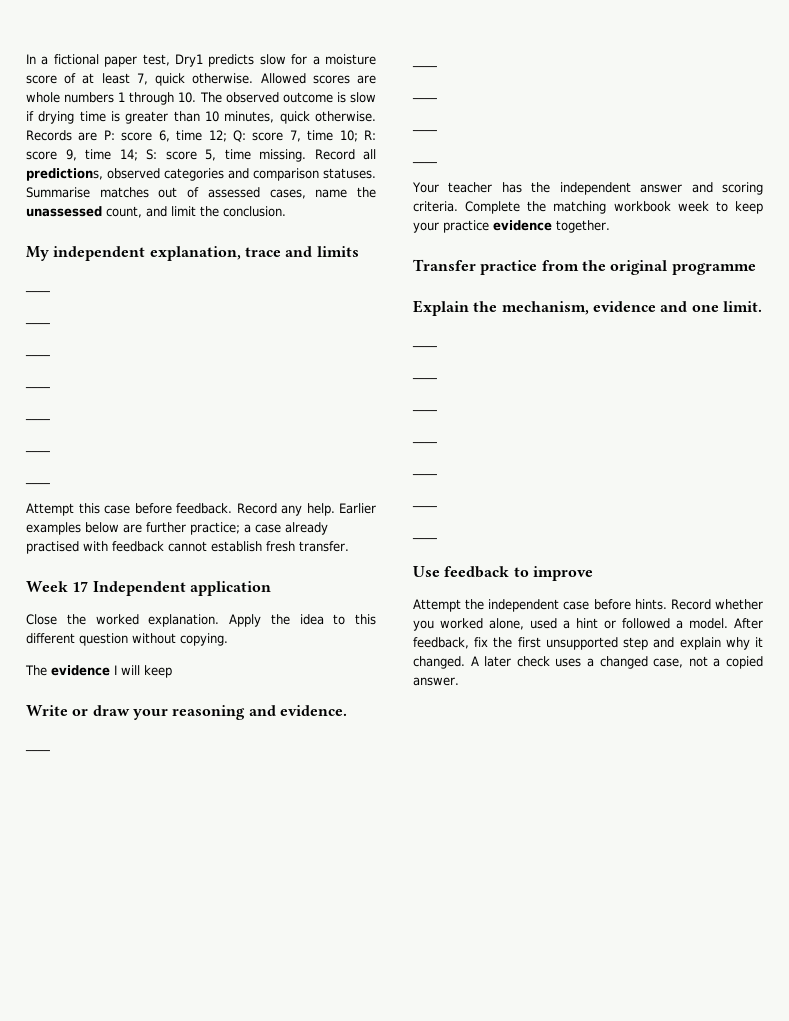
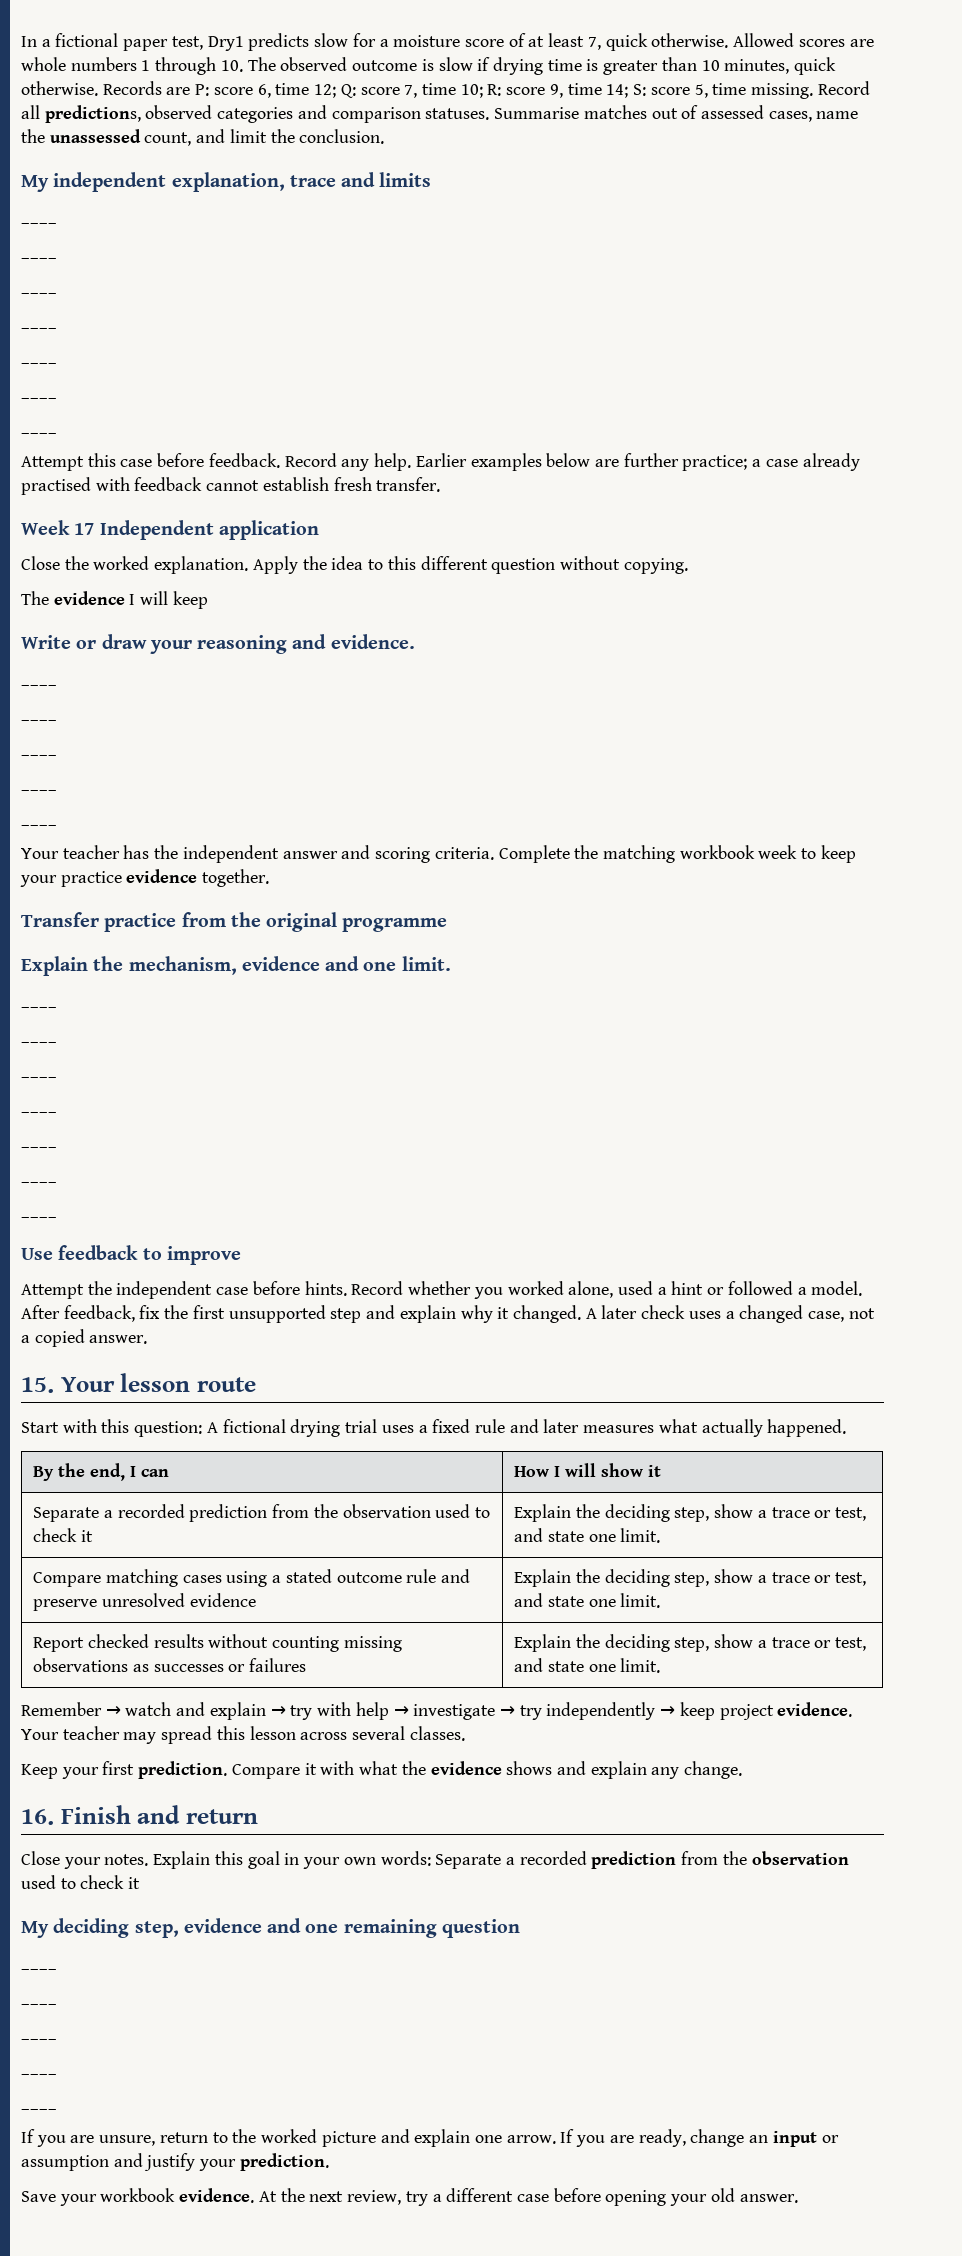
+ 15. Your lesson route
+ Start with this question: A fictional drying trial uses a fixed rule and later measures what actually happened.
+ By the end, I can | How I will show it
+ Separate a recorded prediction from the observation used to check it | Explain the deciding step, show a trace or test, and state one limit.
+ Compare matching cases using a stated outcome rule and preserve unresolved evidence | Explain the deciding step, show a trace or test, and state one limit.
+ Report checked results without counting missing observations as successes or failures | Explain the deciding step, show a trace or test, and state one limit.
+ Remember → watch and explain → try with help → investigate → try independently → keep project evidence. Your teacher may spread this lesson across several classes.
+ Keep your first prediction. Compare it with what the evidence shows and explain any change.
+ 16. Finish and return
+ Close your notes. Explain this goal in your own words: Separate a recorded prediction from the observation used to check it
+ My deciding step, evidence and one remaining question
+ ____
+ ____
+ ____
+ ____
+ ____
+ If you are unsure, return to the worked picture and explain one arrow. If you are ready, change an input or assumption and justify your prediction.
+ Save your workbook evidence. At the next review, try a different case before opening your old answer.

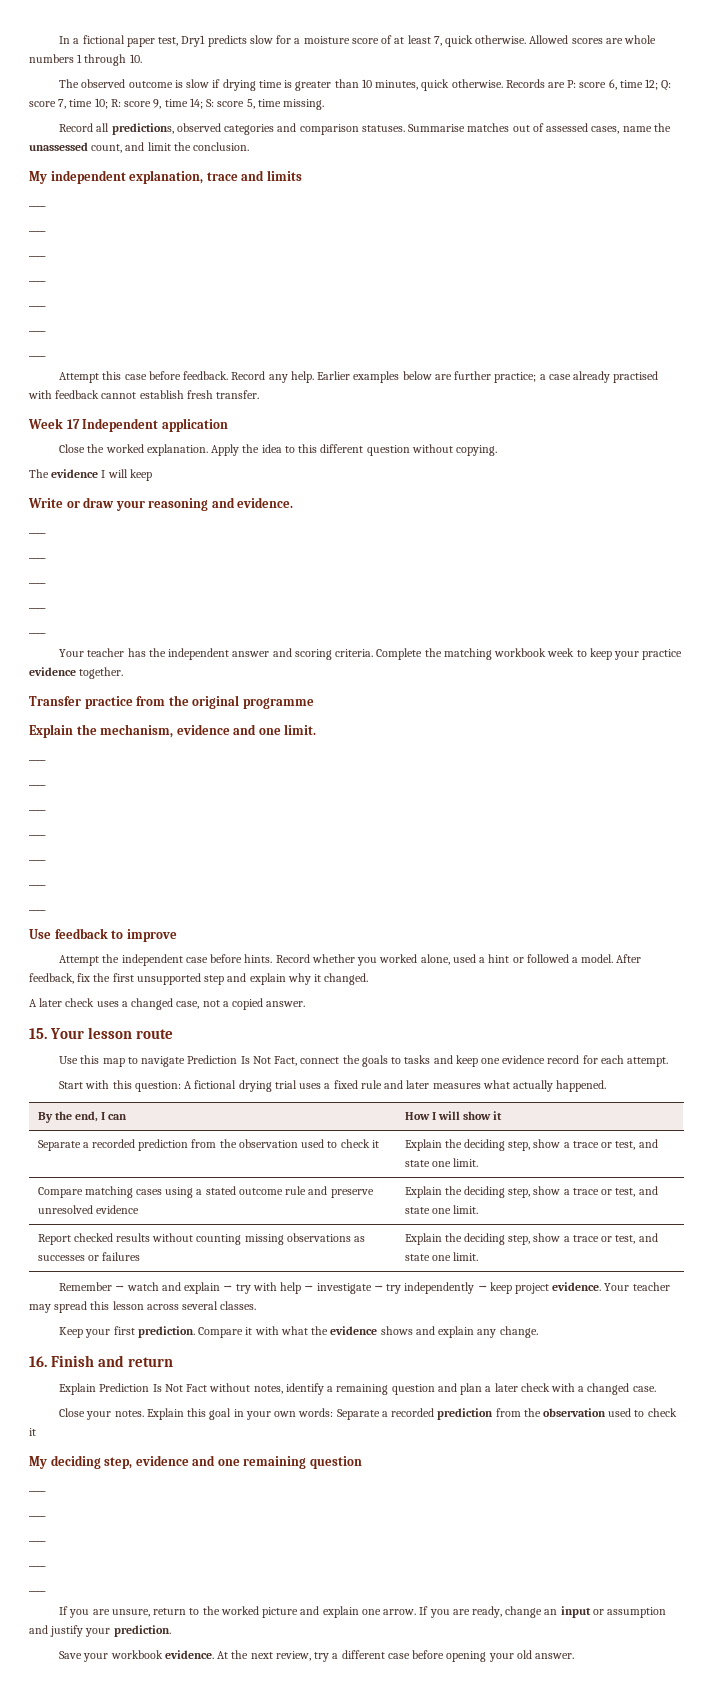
- Allowed scores are whole numbers 1 through 10. The observed outcome is slow if drying time is greater than 10 minutes, quick otherwise.
+ Allowed scores are whole numbers 1 through 10.
+ The observed outcome is slow if drying time is greater than 10 minutes, quick otherwise.
- Records are P: score 6, time 12; Q: score 7, time 10; R: score 9, time 14; S: score 5, time missing. Record all predictions, observed categories and comparison statuses.
+ Records are P: score 6, time 12; Q: score 7, time 10; R: score 9, time 14; S: score 5, time missing.
+ Record all predictions, observed categories and comparison statuses.
- After feedback, fix the first unsupported step and explain why it changed. A later check uses a changed case, not a copied answer.
+ After feedback, fix the first unsupported step and explain why it changed.
+ A later check uses a changed case, not a copied answer.
+ Use this map to navigate Prediction Is Not Fact, connect the goals to tasks and keep one evidence record for each attempt.
+ Explain Prediction Is Not Fact without notes, identify a remaining question and plan a later check with a changed case.

